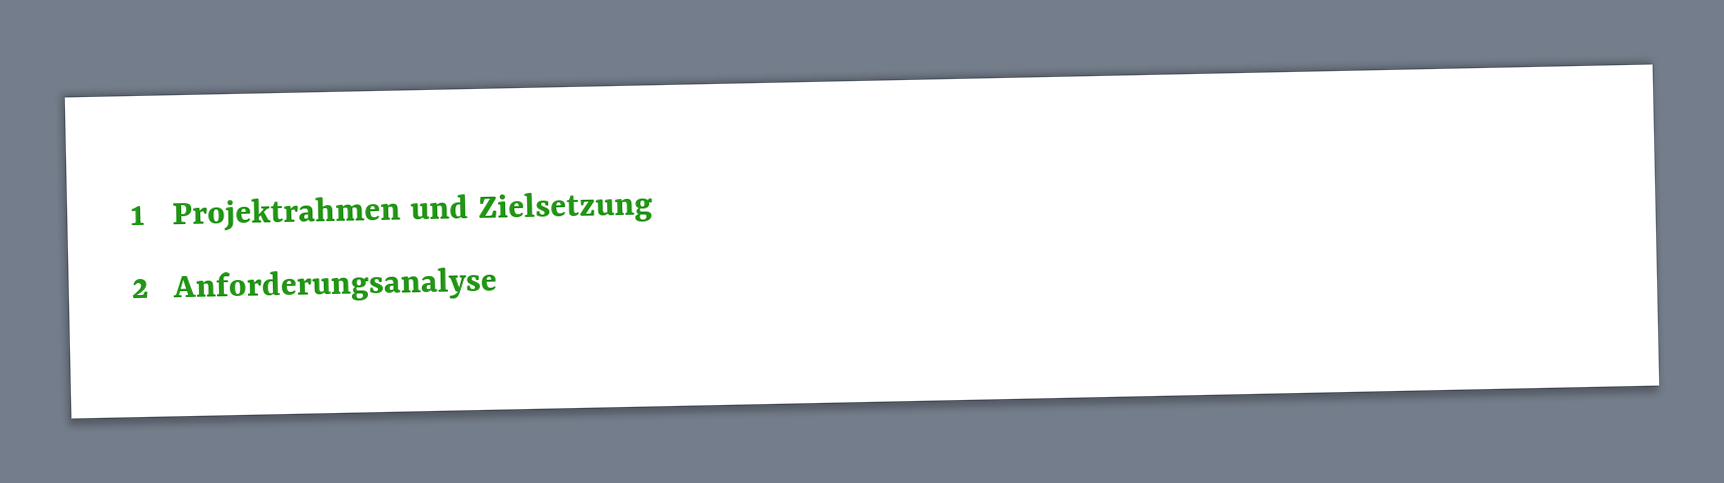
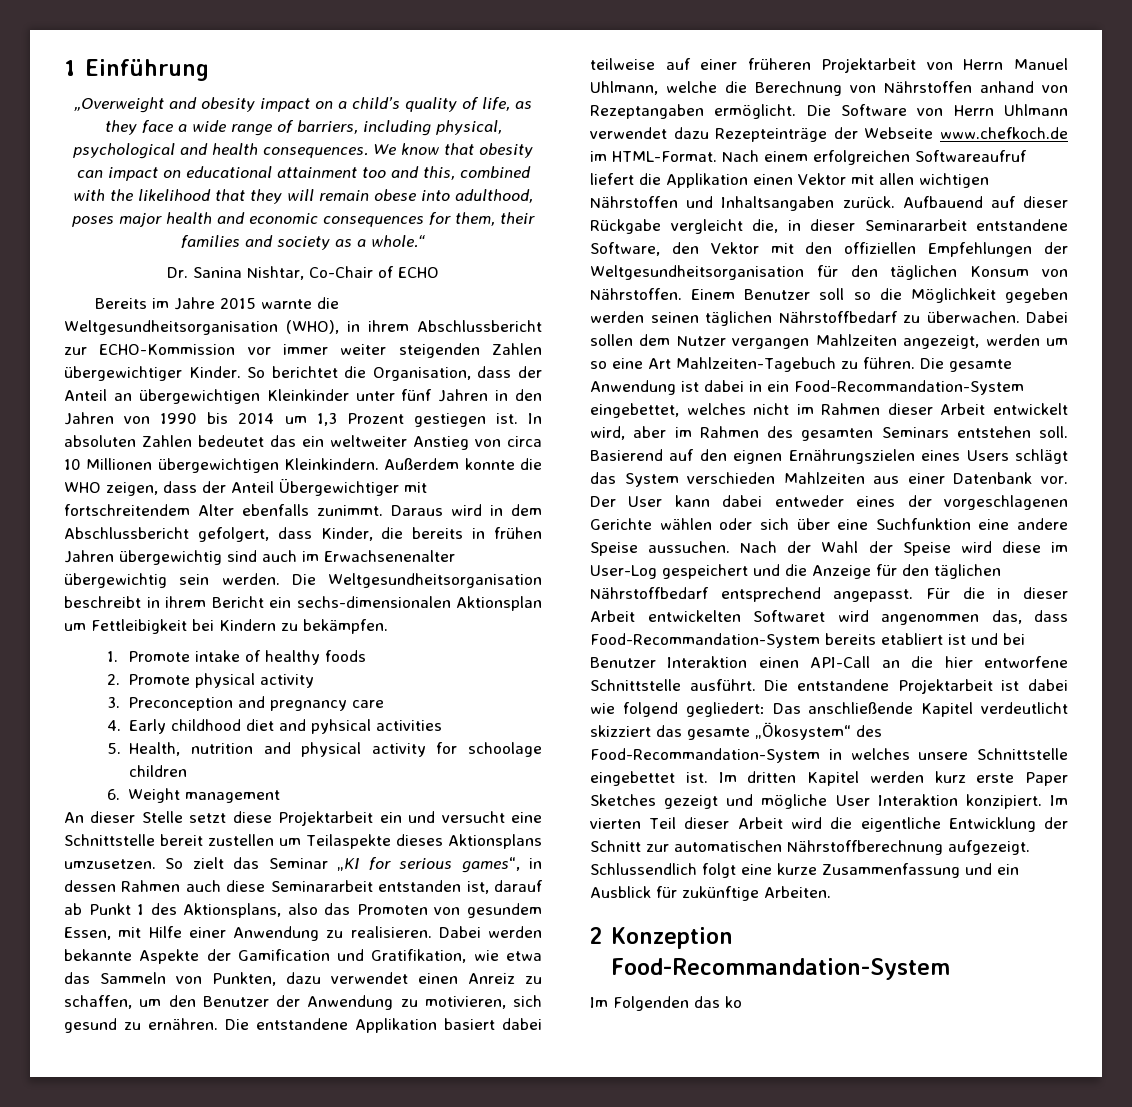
- 1 Projektrahmen und Zielsetzung
- 2 Anforderungsanalyse
+ 1 Einführung
+ „Overweight and obesity impact on a child’s quality of life, as they face a wide range of barriers, including physical, psychological and health consequences. We know that obesity can impact on educational attainment too and this, combined with the likelihood that they will remain obese into adulthood, poses major health and economic consequences for them, their families and society as a whole.“
+ Dr. Sanina Nishtar, Co-Chair of ECHO
+ Bereits im Jahre 2015 warnte die Weltgesundheitsorganisation (WHO), in ihrem Abschlussbericht zur ECHO-Kommission vor immer weiter steigenden Zahlen übergewichtiger Kinder. So berichtet die Organisation, dass der Anteil an übergewichtigen Kleinkinder unter fünf Jahren in den Jahren von 1990 bis 2014 um 1,3 Prozent gestiegen ist. In absoluten Zahlen bedeutet das ein weltweiter Anstieg von circa 10 Millionen übergewichtigen Kleinkindern. Außerdem konnte die WHO zeigen, dass der Anteil Übergewichtiger mit fortschreitendem Alter ebenfalls zunimmt. Daraus wird in dem Abschlussbericht gefolgert, dass Kinder, die bereits in frühen Jahren übergewichtig sind auch im Erwachsenenalter übergewichtig sein werden. Die Weltgesundheitsorganisation beschreibt in ihrem Bericht ein sechs-dimensionalen Aktionsplan um Fettleibigkeit bei Kindern zu bekämpfen.
+ 1. Promote intake of healthy foods
+ 2. Promote physical activity
+ 3. Preconception and pregnancy care
+ 4. Early childhood diet and pyhsical activities
+ 5. Health, nutrition and physical activity for schoolage children
+ 6. Weight management
+ An dieser Stelle setzt diese Projektarbeit ein und versucht eine Schnittstelle bereit zustellen um Teilaspekte dieses Aktionsplans umzusetzen. So zielt das Seminar „KI for serious games“, in dessen Rahmen auch diese Seminararbeit entstanden ist, darauf ab Punkt 1 des Aktionsplans, also das Promoten von gesundem Essen, mit Hilfe einer Anwendung zu realisieren. Dabei werden bekannte Aspekte der Gamification und Gratifikation, wie etwa das Sammeln von Punkten, dazu verwendet einen Anreiz zu schaffen, um den Benutzer der Anwendung zu motivieren, sich gesund zu ernähren. Die entstandene Applikation basiert dabei teilweise auf einer früheren Projektarbeit von Herrn Manuel Uhlmann, welche die Berechnung von Nährstoffen anhand von Rezeptangaben ermöglicht. Die Software von Herrn Uhlmann verwendet dazu Rezepteinträge der Webseite www.chefkoch.de im HTML-Format. Nach einem erfolgreichen Softwareaufruf liefert die Applikation einen Vektor mit allen wichtigen Nährstoffen und Inhaltsangaben zurück. Aufbauend auf dieser Rückgabe vergleicht die, in dieser Seminararbeit entstandene Software, den Vektor mit den offiziellen Empfehlungen der Weltgesundheitsorganisation für den täglichen Konsum von Nährstoffen. Einem Benutzer soll so die Möglichkeit gegeben werden seinen täglichen Nährstoffbedarf zu überwachen. Dabei sollen dem Nutzer vergangen Mahlzeiten angezeigt, werden um so eine Art Mahlzeiten-Tagebuch zu führen. Die gesamte Anwendung ist dabei in ein Food-Recommandation-System eingebettet, welches nicht im Rahmen dieser Arbeit entwickelt wird, aber im Rahmen des gesamten Seminars entstehen soll. Basierend auf den eignen Ernährungszielen eines Users schlägt das System verschieden Mahlzeiten aus einer Datenbank vor. Der User kann dabei entweder eines der vorgeschlagenen Gerichte wählen oder sich über eine Suchfunktion eine andere Speise aussuchen. Nach der Wahl der Speise wird diese im User-Log gespeichert und die Anzeige für den täglichen Nährstoffbedarf entsprechend angepasst. Für die in dieser Arbeit entwickelten Softwaret wird angenommen das, dass Food-Recommandation-System bereits etabliert ist und bei Benutzer Interaktion einen API-Call an die hier entworfene Schnittstelle ausführt. Die entstandene Projektarbeit ist dabei wie folgend gegliedert: Das anschließende Kapitel verdeutlicht skizziert das gesamte „Ökosystem“ des Food-Recommandation-System in welches unsere Schnittstelle eingebettet ist. Im dritten Kapitel werden kurz erste Paper Sketches gezeigt und mögliche User Interaktion konzipiert. Im vierten Teil dieser Arbeit wird die eigentliche Entwicklung der Schnitt zur automatischen Nährstoffberechnung aufgezeigt. Schlussendlich folgt eine kurze Zusammenfassung und ein Ausblick für zukünftige Arbeiten.
+ 2 Konzeption Food-Recommandation-System
+ Im Folgenden das ko

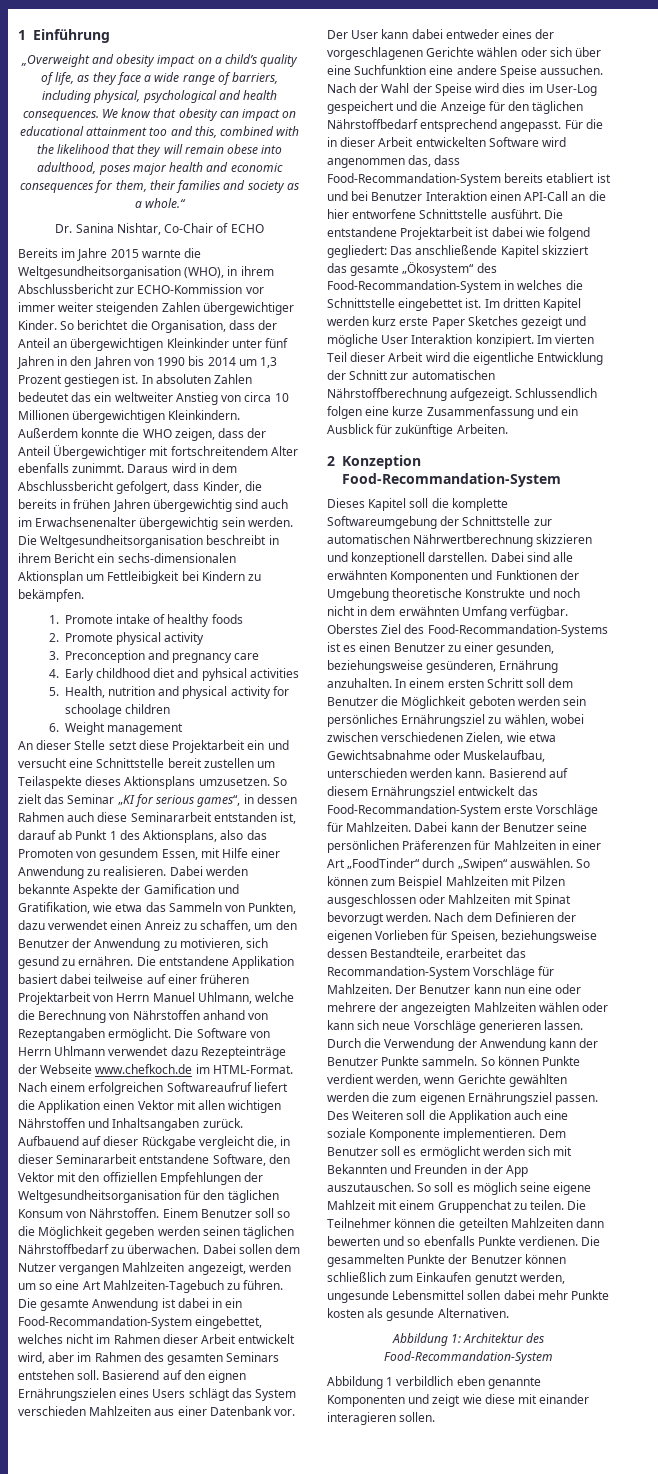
- Nach der Wahl der Speise wird diese im User-Log gespeichert und die Anzeige für den täglichen Nährstoffbedarf entsprechend angepasst.
+ Nach der Wahl der Speise wird dies im User-Log gespeichert und die Anzeige für den täglichen Nährstoffbedarf entsprechend angepasst.
- Für die in dieser Arbeit entwickelten Softwaret wird angenommen das, dass Food-Recommandation-System bereits etabliert ist und bei Benutzer Interaktion einen API-Call an die hier entworfene Schnittstelle ausführt.
+ Für die in dieser Arbeit entwickelten Software wird angenommen das, dass Food-Recommandation-System bereits etabliert ist und bei Benutzer Interaktion einen API-Call an die hier entworfene Schnittstelle ausführt.
- Die entstandene Projektarbeit ist dabei wie folgend gegliedert: Das anschließende Kapitel verdeutlicht skizziert das gesamte „Ökosystem“ des Food-Recommandation-System in welches unsere Schnittstelle eingebettet ist.
+ Die entstandene Projektarbeit ist dabei wie folgend gegliedert: Das anschließende Kapitel skizziert das gesamte „Ökosystem“ des Food-Recommandation-System in welches die Schnittstelle eingebettet ist.
- Schlussendlich folgt eine kurze Zusammenfassung und ein Ausblick für zukünftige Arbeiten.
+ Schlussendlich folgen eine kurze Zusammenfassung und ein Ausblick für zukünftige Arbeiten.
- Im Folgenden das ko
+ Dieses Kapitel soll die komplette Softwareumgebung der Schnittstelle zur automatischen Nährwertberechnung skizzieren und konzeptionell darstellen. Dabei sind alle erwähnten Komponenten und Funktionen der Umgebung theoretische Konstrukte und noch nicht in dem erwähnten Umfang verfügbar. Oberstes Ziel des Food-Recommandation-Systems ist es einen Benutzer zu einer gesunden, beziehungsweise gesünderen, Ernährung anzuhalten. In einem ersten Schritt soll dem Benutzer die Möglichkeit geboten werden sein persönliches Ernährungsziel zu wählen, wobei zwischen verschiedenen Zielen, wie etwa Gewichtsabnahme oder Muskelaufbau, unterschieden werden kann. Basierend auf diesem Ernährungsziel entwickelt das Food-Recommandation-System erste Vorschläge für Mahlzeiten. Dabei kann der Benutzer seine persönlichen Präferenzen für Mahlzeiten in einer Art „FoodTinder“ durch „Swipen“ auswählen. So können zum Beispiel Mahlzeiten mit Pilzen ausgeschlossen oder Mahlzeiten mit Spinat bevorzugt werden. Nach dem Definieren der eigenen Vorlieben für Speisen, beziehungsweise dessen Bestandteile, erarbeitet das Recommandation-System Vorschläge für Mahlzeiten. Der Benutzer kann nun eine oder mehrere der angezeigten Mahlzeiten wählen oder kann sich neue Vorschläge generieren lassen. Durch die Verwendung der Anwendung kann der Benutzer Punkte sammeln. So können Punkte verdient werden, wenn Gerichte gewählten werden die zum eigenen Ernährungsziel passen. Des Weiteren soll die Applikation auch eine soziale Komponente implementieren. Dem Benutzer soll es ermöglicht werden sich mit Bekannten und Freunden in der App auszutauschen. So soll es möglich seine eigene Mahlzeit mit einem Gruppenchat zu teilen. Die Teilnehmer können die geteilten Mahlzeiten dann bewerten und so ebenfalls Punkte verdienen. Die gesammelten Punkte der Benutzer können schließlich zum Einkaufen genutzt werden, ungesunde Lebensmittel sollen dabei mehr Punkte kosten als gesunde Alternativen.
+ Abbildung 1: Architektur des Food-Recommandation-System
+ Abbildung 1 verbildlich eben genannte Komponenten und zeigt wie diese mit einander interagieren sollen.

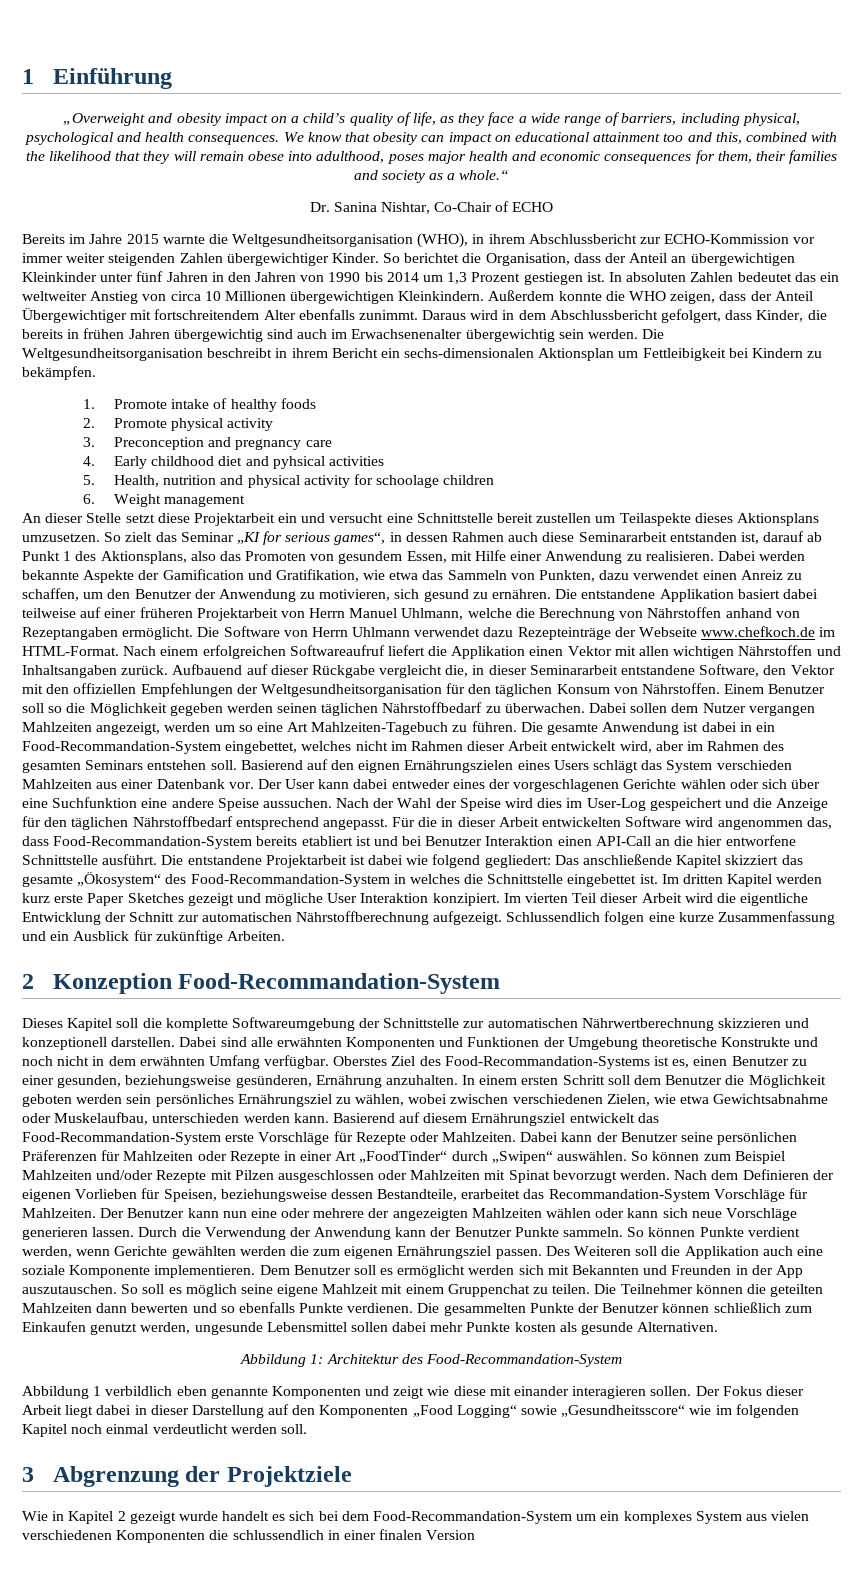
- Oberstes Ziel des Food-Recommandation-Systems ist es einen Benutzer zu einer gesunden, beziehungsweise gesünderen, Ernährung anzuhalten.
+ Oberstes Ziel des Food-Recommandation-Systems ist es, einen Benutzer zu einer gesunden, beziehungsweise gesünderen, Ernährung anzuhalten.
- Basierend auf diesem Ernährungsziel entwickelt das Food-Recommandation-System erste Vorschläge für Mahlzeiten.
+ Basierend auf diesem Ernährungsziel entwickelt das Food-Recommandation-System erste Vorschläge für Rezepte oder Mahlzeiten.
- Dabei kann der Benutzer seine persönlichen Präferenzen für Mahlzeiten in einer Art „FoodTinder“ durch „Swipen“ auswählen.
+ Dabei kann der Benutzer seine persönlichen Präferenzen für Mahlzeiten oder Rezepte in einer Art „FoodTinder“ durch „Swipen“ auswählen.
- So können zum Beispiel Mahlzeiten mit Pilzen ausgeschlossen oder Mahlzeiten mit Spinat bevorzugt werden.
+ So können zum Beispiel Mahlzeiten und/oder Rezepte mit Pilzen ausgeschlossen oder Mahlzeiten mit Spinat bevorzugt werden.
+ Der Fokus dieser Arbeit liegt dabei in dieser Darstellung auf den Komponenten „Food Logging“ sowie „Gesundheitsscore“ wie im folgenden Kapitel noch einmal verdeutlicht werden soll.
+ 3 Abgrenzung der Projektziele
+ Wie in Kapitel 2 gezeigt wurde handelt es sich bei dem Food-Recommandation-System um ein komplexes System aus vielen verschiedenen Komponenten die schlussendlich in einer finalen Version

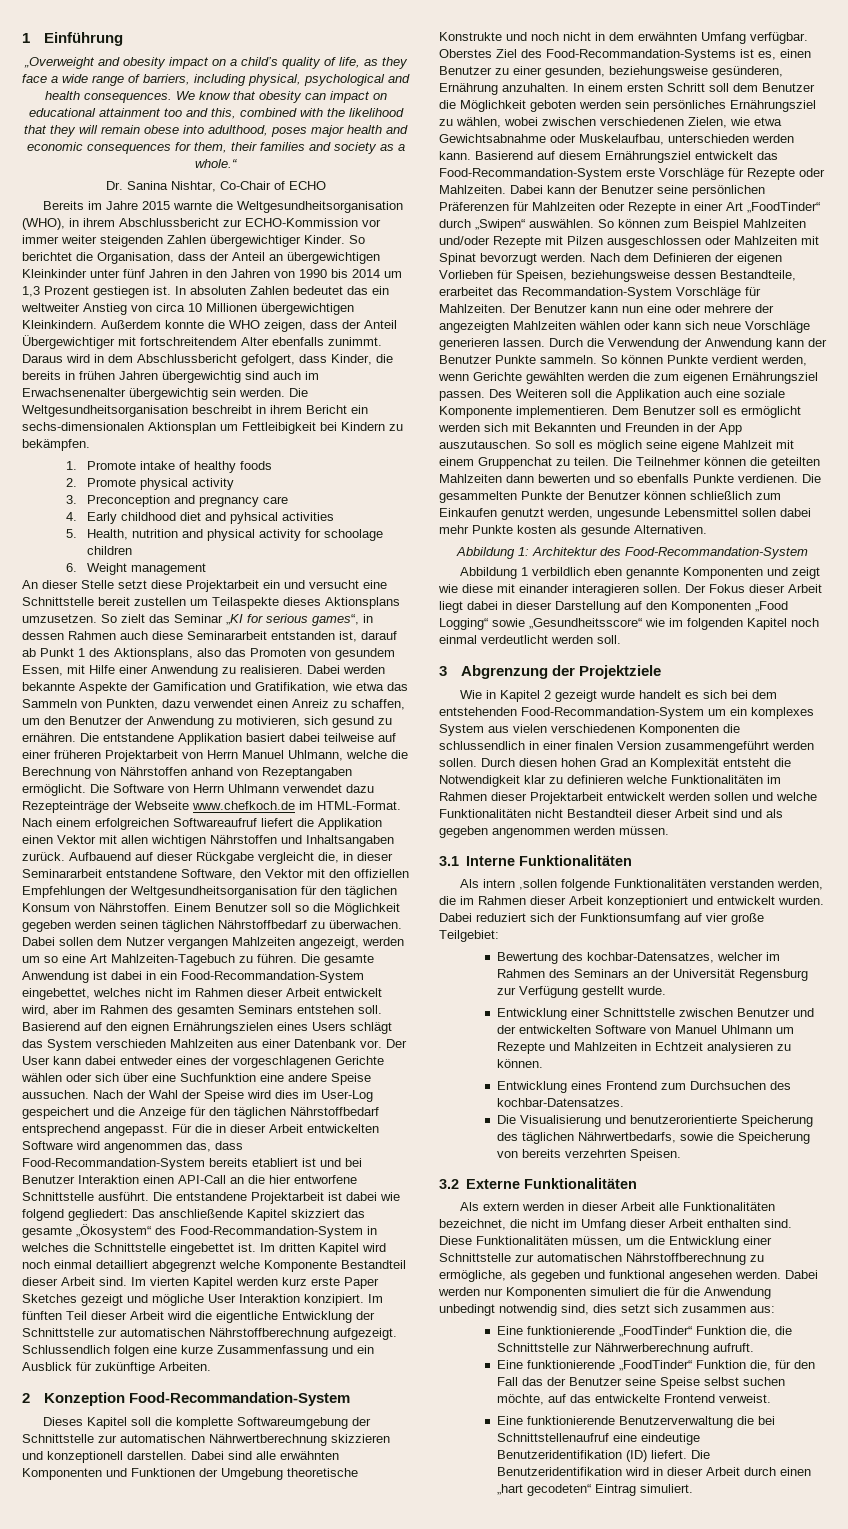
- Im dritten Kapitel werden kurz erste Paper Sketches gezeigt und mögliche User Interaktion konzipiert.
+ Im dritten Kapitel wird noch einmal detailliert abgegrenzt welche Komponente Bestandteil dieser Arbeit sind. Im vierten Kapitel werden kurz erste Paper Sketches gezeigt und mögliche User Interaktion konzipiert.
- Im vierten Teil dieser Arbeit wird die eigentliche Entwicklung der Schnitt zur automatischen Nährstoffberechnung aufgezeigt.
+ Im fünften Teil dieser Arbeit wird die eigentliche Entwicklung der Schnittstelle zur automatischen Nährstoffberechnung aufgezeigt.
- Wie in Kapitel 2 gezeigt wurde handelt es sich bei dem Food-Recommandation-System um ein komplexes System aus vielen verschiedenen Komponenten die schlussendlich in einer finalen Version
+ Wie in Kapitel 2 gezeigt wurde handelt es sich bei dem entstehenden Food-Recommandation-System um ein komplexes System aus vielen verschiedenen Komponenten die schlussendlich in einer finalen Version zusammengeführt werden sollen. Durch diesen hohen Grad an Komplexität entsteht die Notwendigkeit klar zu definieren welche Funktionalitäten im Rahmen dieser Projektarbeit entwickelt werden sollen und welche Funktionalitäten nicht Bestandteil dieser Arbeit sind und als gegeben angenommen werden müssen.
+ 3.1 Interne Funktionalitäten
+ Als intern ,sollen folgende Funktionalitäten verstanden werden, die im Rahmen dieser Arbeit konzeptioniert und entwickelt wurden. Dabei reduziert sich der Funktionsumfang auf vier große Teilgebiet:
+ Bewertung des kochbar-Datensatzes, welcher im Rahmen des Seminars an der Universität Regensburg zur Verfügung gestellt wurde.
+ Entwicklung einer Schnittstelle zwischen Benutzer und der entwickelten Software von Manuel Uhlmann um Rezepte und Mahlzeiten in Echtzeit analysieren zu können.
+ Entwicklung eines Frontend zum Durchsuchen des kochbar-Datensatzes.
+ Die Visualisierung und benutzerorientierte Speicherung des täglichen Nährwertbedarfs, sowie die Speicherung von bereits verzehrten Speisen.
+ 3.2 Externe Funktionalitäten
+ Als extern werden in dieser Arbeit alle Funktionalitäten bezeichnet, die nicht im Umfang dieser Arbeit enthalten sind. Diese Funktionalitäten müssen, um die Entwicklung einer Schnittstelle zur automatischen Nährstoffberechnung zu ermögliche, als gegeben und funktional angesehen werden. Dabei werden nur Komponenten simuliert die für die Anwendung unbedingt notwendig sind, dies setzt sich zusammen aus:
+ Eine funktionierende „FoodTinder“ Funktion die, die Schnittstelle zur Nährwerberechnung aufruft.
+ Eine funktionierende „FoodTinder“ Funktion die, für den Fall das der Benutzer seine Speise selbst suchen möchte, auf das entwickelte Frontend verweist.
+ Eine funktionierende Benutzerverwaltung die bei Schnittstellenaufruf eine eindeutige Benutzeridentifikation (ID) liefert. Die Benutzeridentifikation wird in dieser Arbeit durch einen „hart gecodeten“ Eintrag simuliert.

